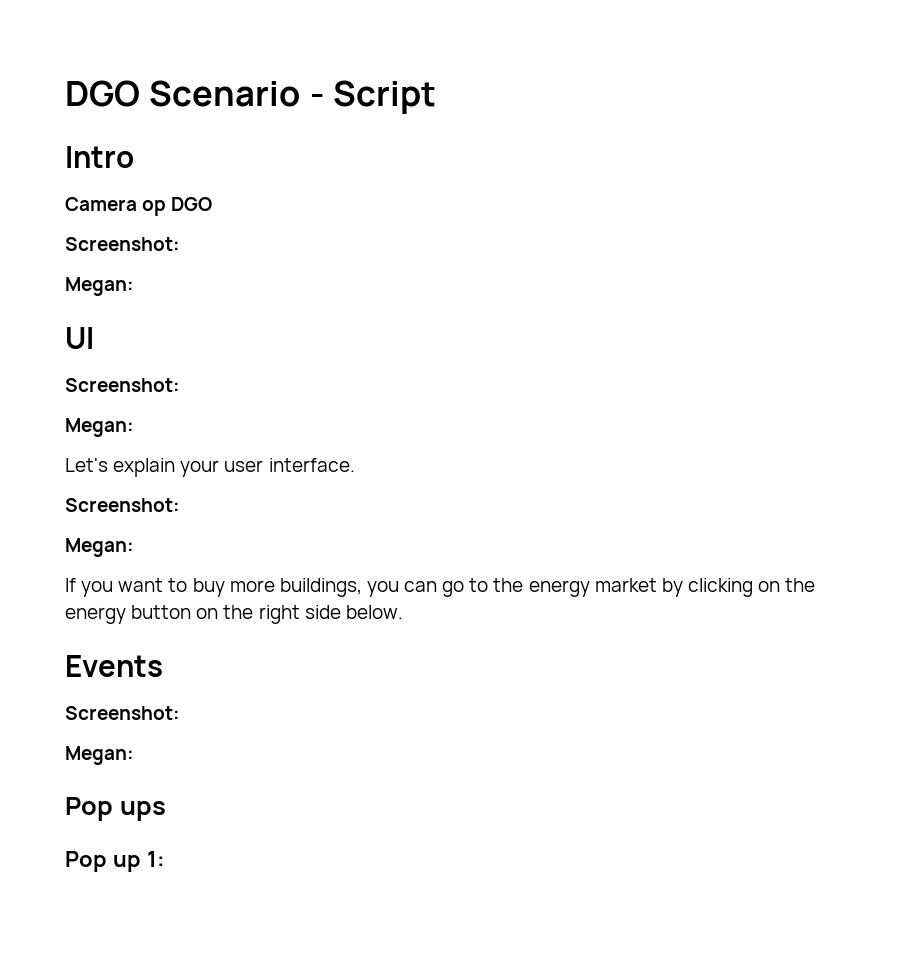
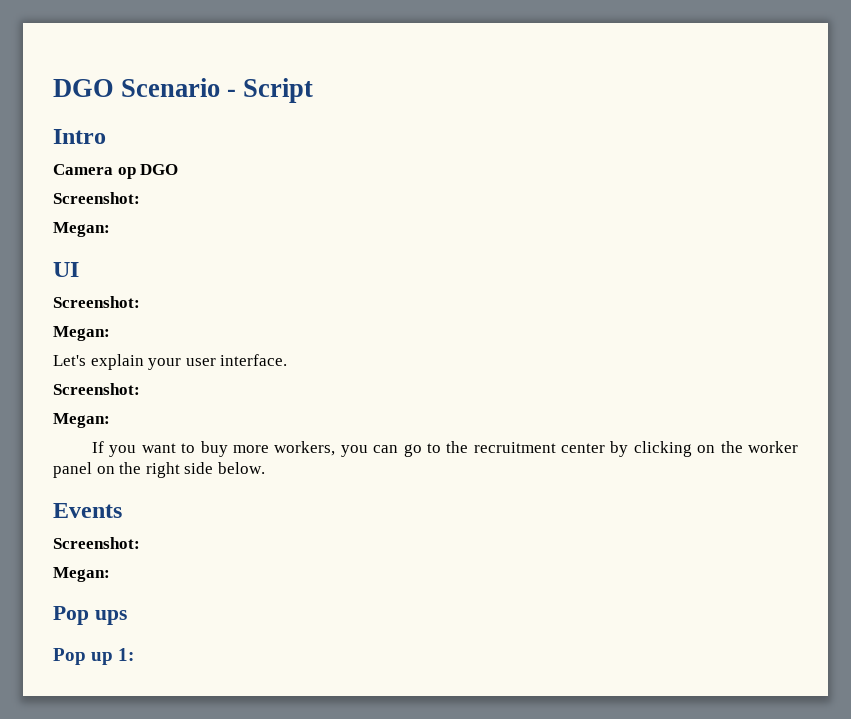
- If you want to buy more buildings, you can go to the energy market by clicking on the energy button on the right side below.
+ If you want to buy more workers, you can go to the recruitment center by clicking on the worker panel on the right side below.

